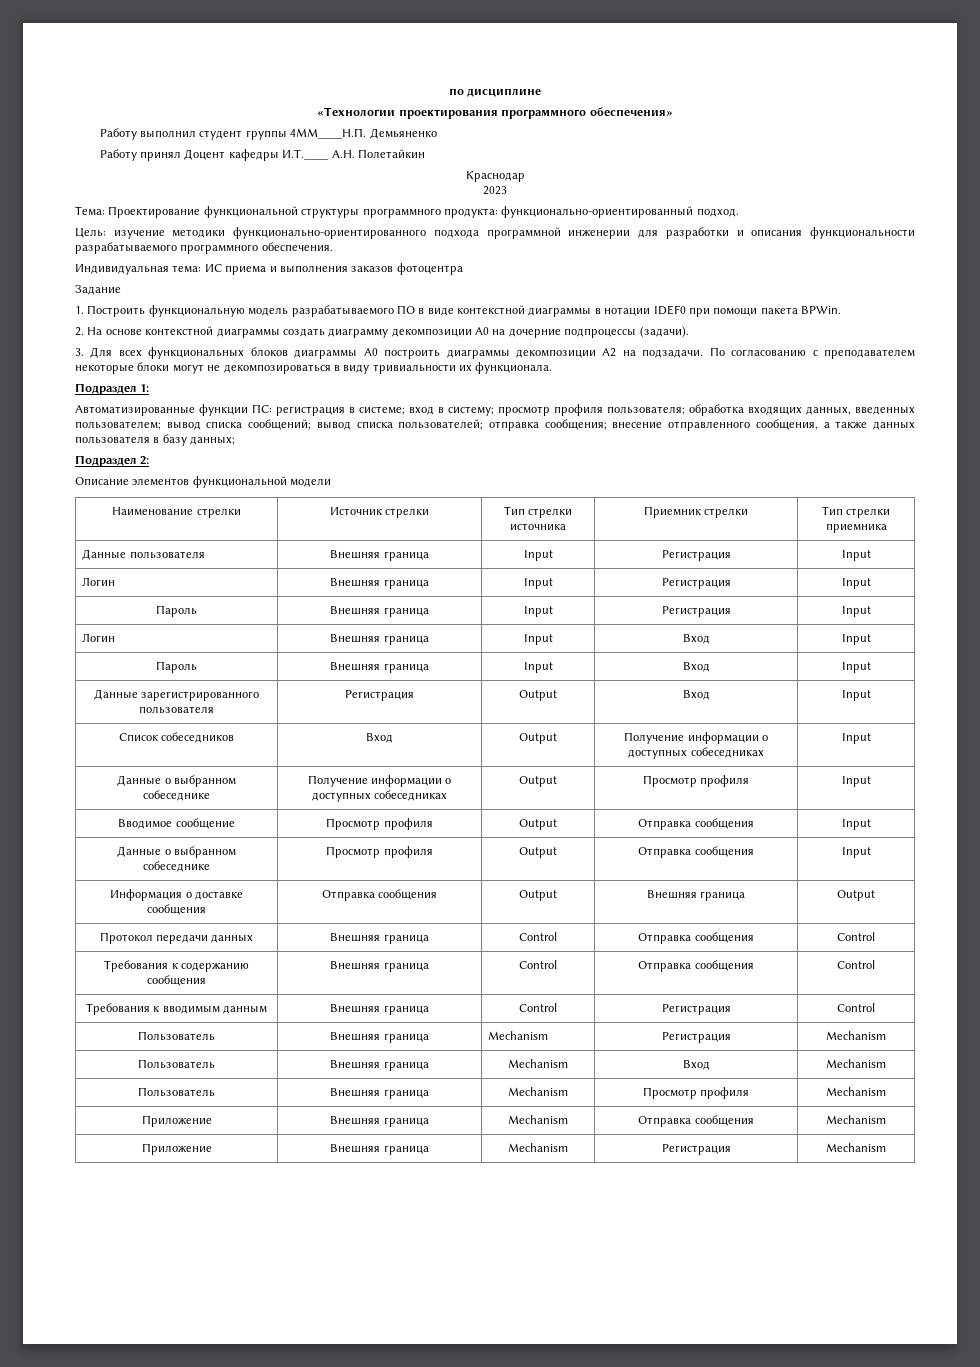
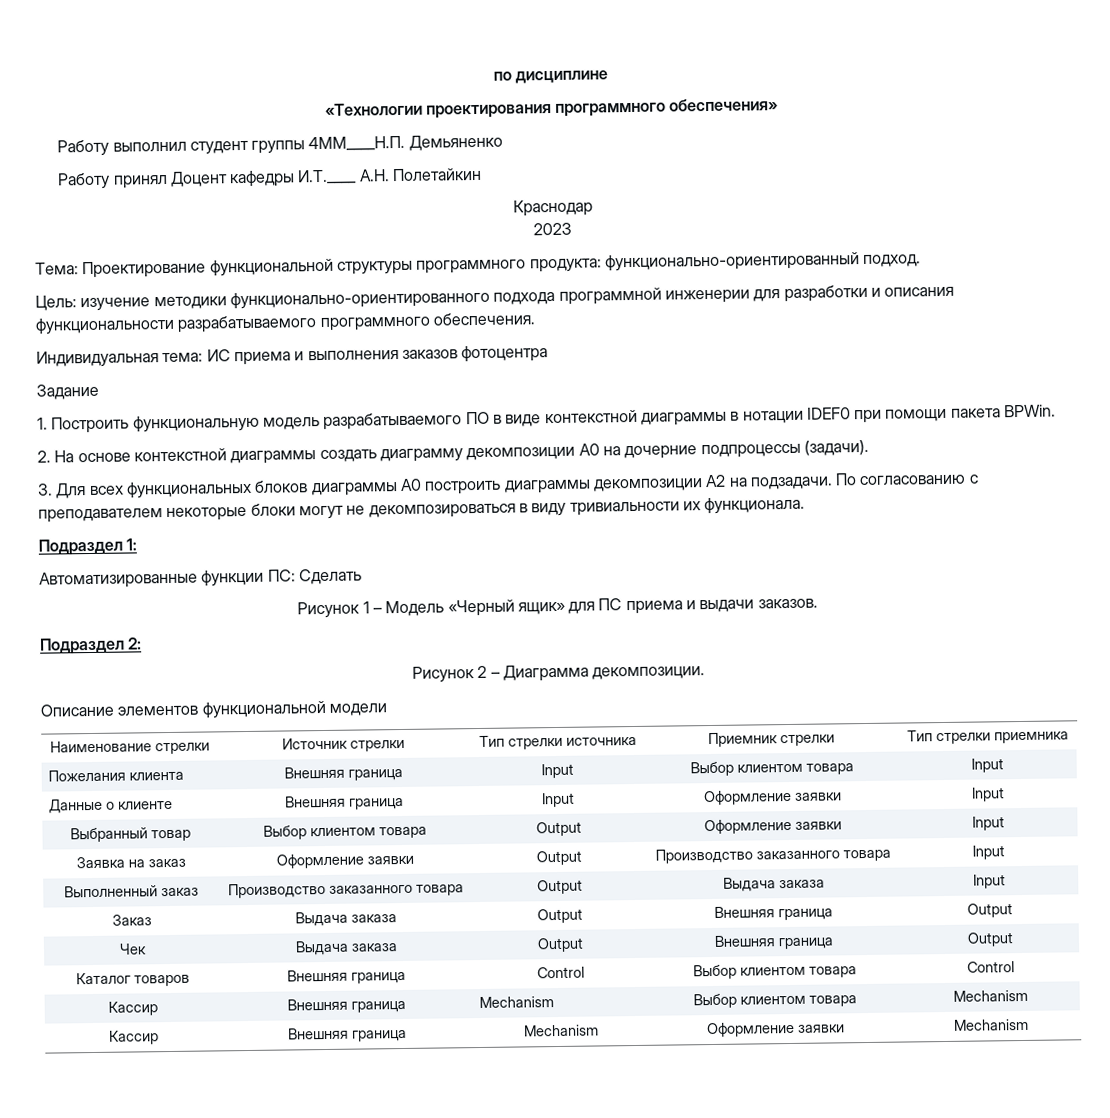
- Автоматизированные функции ПС: регистрация в системе; вход в систему; просмотр профиля пользователя; обработка входящих данных, введенных пользователем; вывод списка сообщений; вывод списка пользователей; отправка сообщения; внесение отправленного сообщения, а также данных пользователя в базу данных;
+ Автоматизированные функции ПС: Сделать
+ Рисунок 1 – Модель «Черный ящик» для ПС приема и выдачи заказов.
  Подраздел 2:
+ Рисунок 2 – Диаграмма декомпозиции.
- Данные пользователя | Внешняя граница | Input | Регистрация | Input
- Логин | Внешняя граница | Input | Регистрация | Input
- Пароль | Внешняя граница | Input | Регистрация | Input
- Логин | Внешняя граница | Input | Вход | Input
- Пароль | Внешняя граница | Input | Вход | Input
- Данные зарегистрированного пользователя | Регистрация | Output | Вход | Input
- Список собеседников | Вход | Output | Получение информации о доступных собеседниках | Input
- Данные о выбранном собеседнике | Получение информации о доступных собеседниках | Output | Просмотр профиля | Input
- Вводимое сообщение | Просмотр профиля | Output | Отправка сообщения | Input
- Данные о выбранном собеседнике | Просмотр профиля | Output | Отправка сообщения | Input
- Информация о доставке сообщения | Отправка сообщения | Output | Внешняя граница | Output
- Протокол передачи данных | Внешняя граница | Control | Отправка сообщения | Control
- Требования к содержанию сообщения | Внешняя граница | Control | Отправка сообщения | Control
- Требования к вводимым данным | Внешняя граница | Control | Регистрация | Control
- Пользователь | Внешняя граница | Mechanism | Регистрация | Mechanism
- Пользователь | Внешняя граница | Mechanism | Вход | Mechanism
- Пользователь | Внешняя граница | Mechanism | Просмотр профиля | Mechanism
- Приложение | Внешняя граница | Mechanism | Отправка сообщения | Mechanism
- Приложение | Внешняя граница | Mechanism | Регистрация | Mechanism
+ Пожелания клиента | Внешняя граница | Input | Выбор клиентом товара | Input
+ Данные о клиенте | Внешняя граница | Input | Оформление заявки | Input
+ Выбранный товар | Выбор клиентом товара | Output | Оформление заявки | Input
+ Заявка на заказ | Оформление заявки | Output | Производство заказанного товара | Input
+ Выполненный заказ | Производство заказанного товара | Output | Выдача заказа | Input
+ Заказ | Выдача заказа | Output | Внешняя граница | Output
+ Чек | Выдача заказа | Output | Внешняя граница | Output
+ Каталог товаров | Внешняя граница | Control | Выбор клиентом товара | Control
+ Кассир | Внешняя граница | Mechanism | Выбор клиентом товара | Mechanism
+ Кассир | Внешняя граница | Mechanism | Оформление заявки | Mechanism

